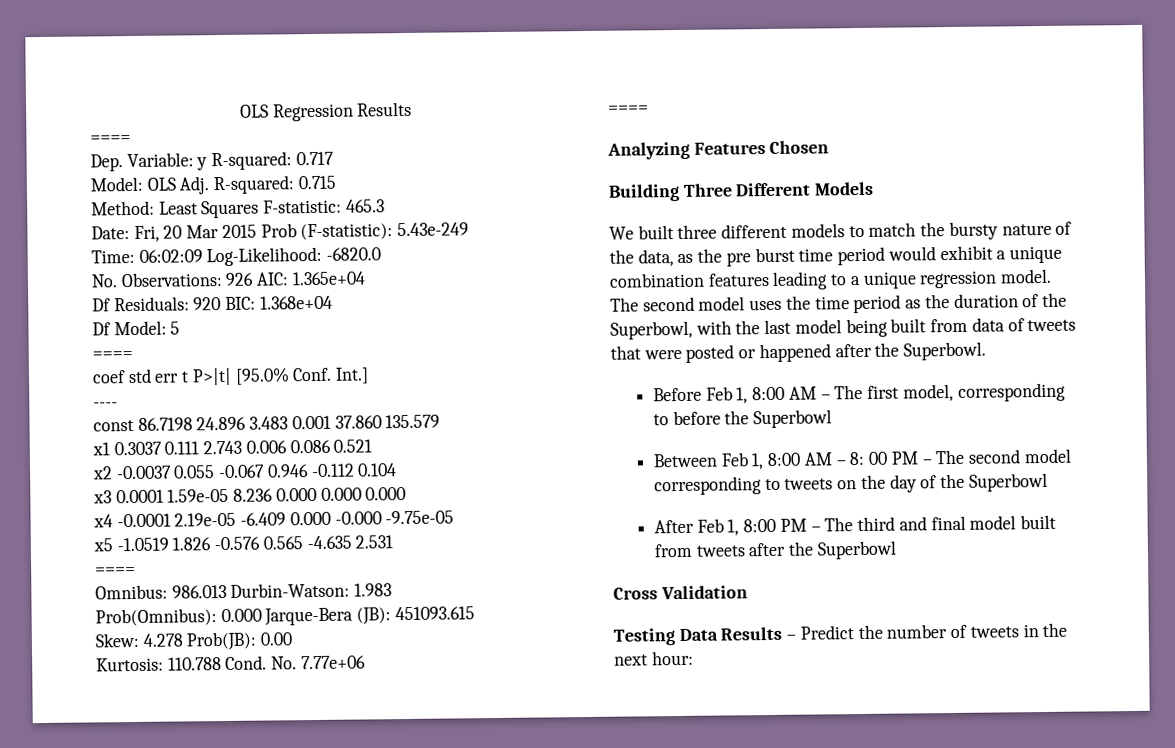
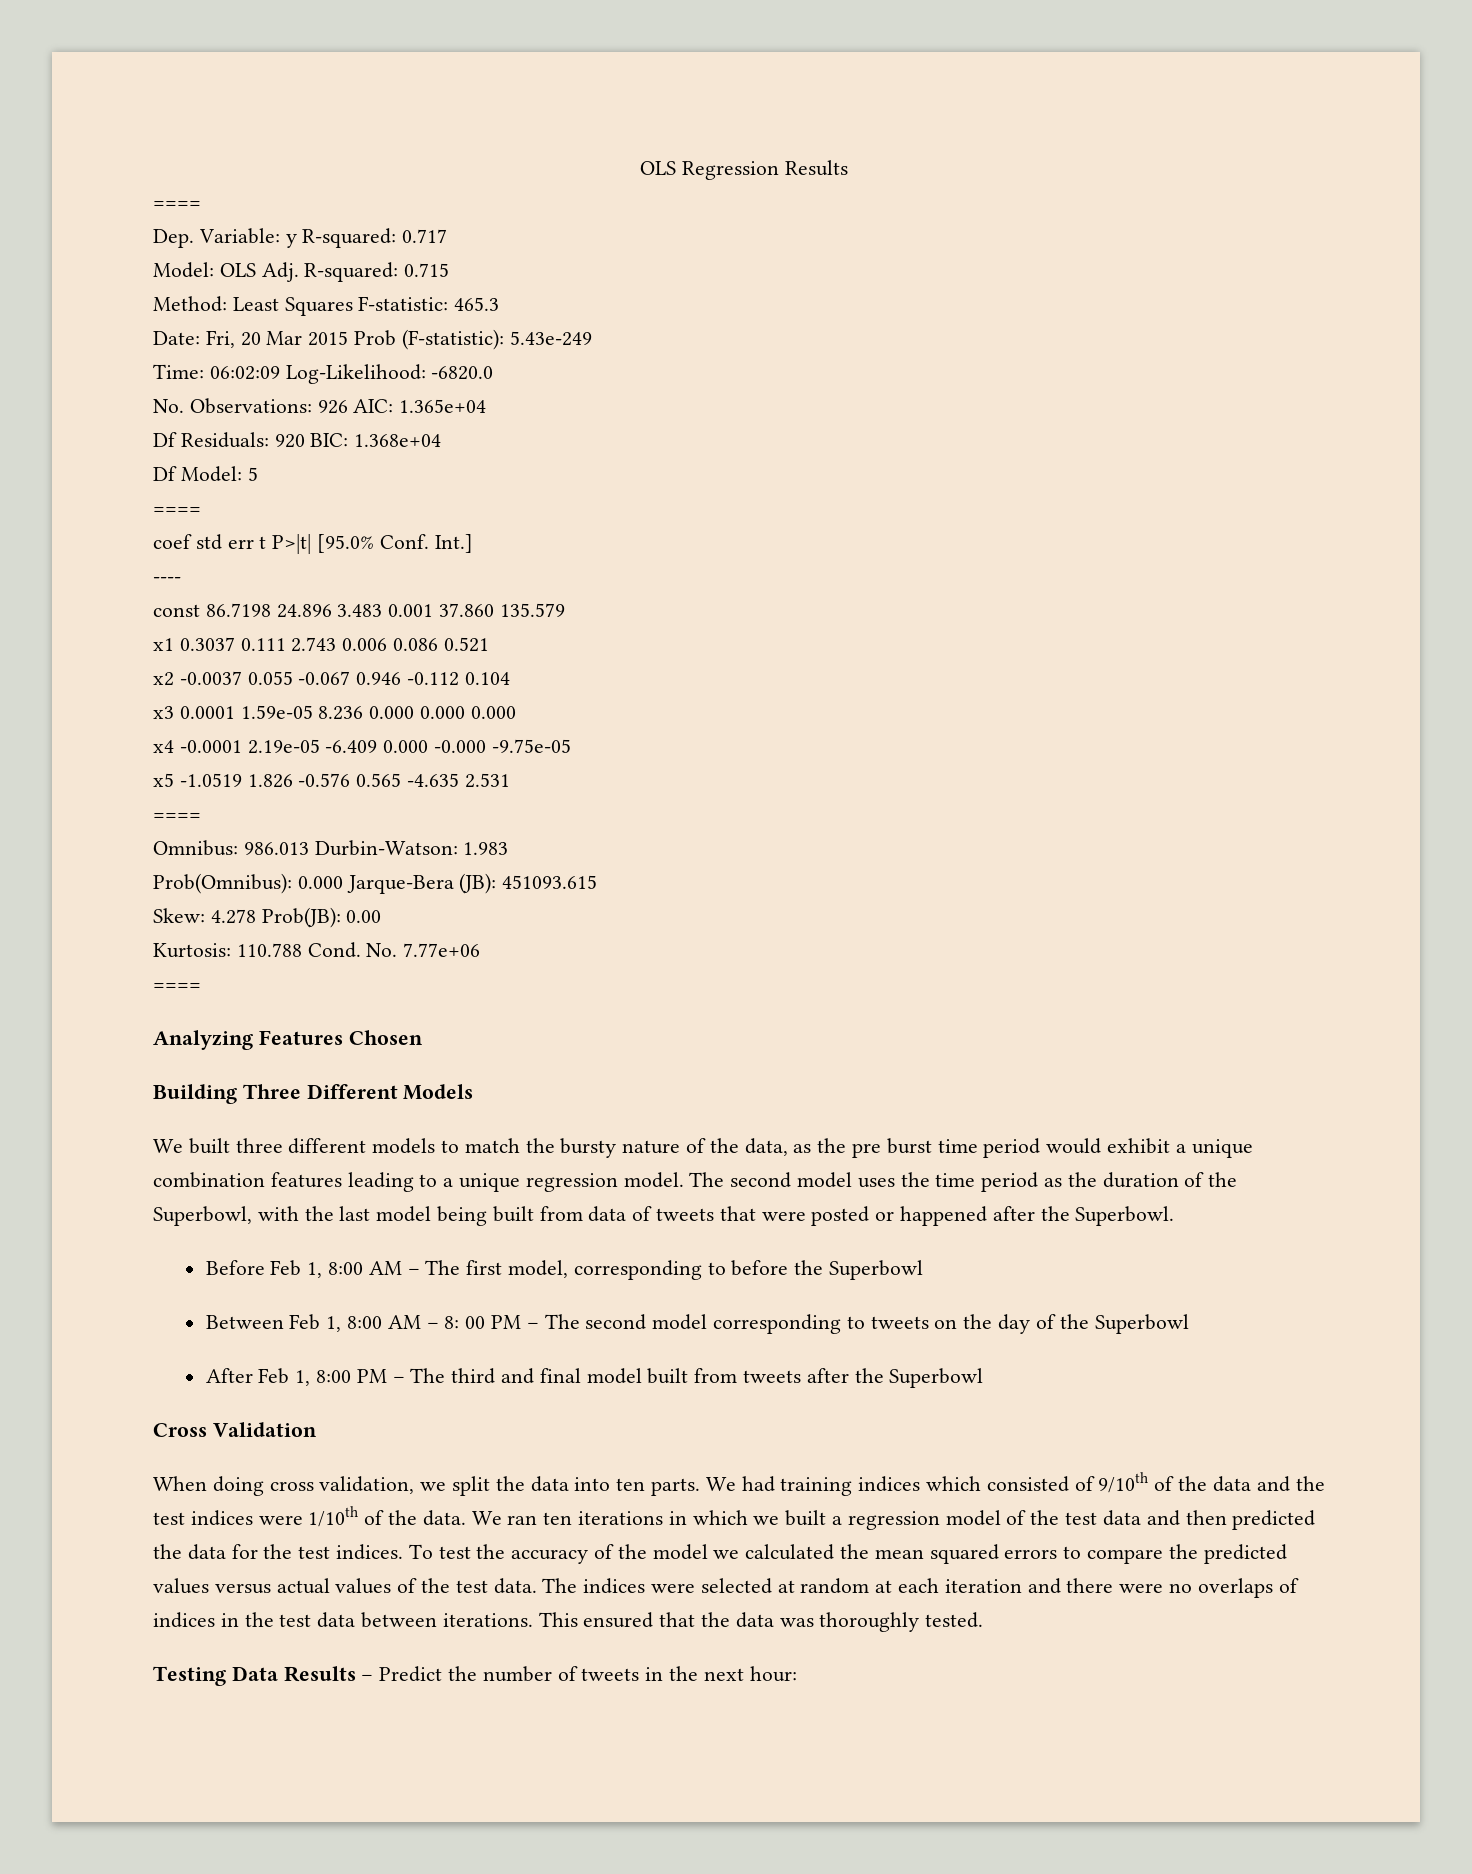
+ When doing cross validation, we split the data into ten parts. We had training indices which consisted of 9/10th of the data and the test indices were 1/10th of the data. We ran ten iterations in which we built a regression model of the test data and then predicted the data for the test indices. To test the accuracy of the model we calculated the mean squared errors to compare the predicted values versus actual values of the test data. The indices were selected at random at each iteration and there were no overlaps of indices in the test data between iterations. This ensured that the data was thoroughly tested.

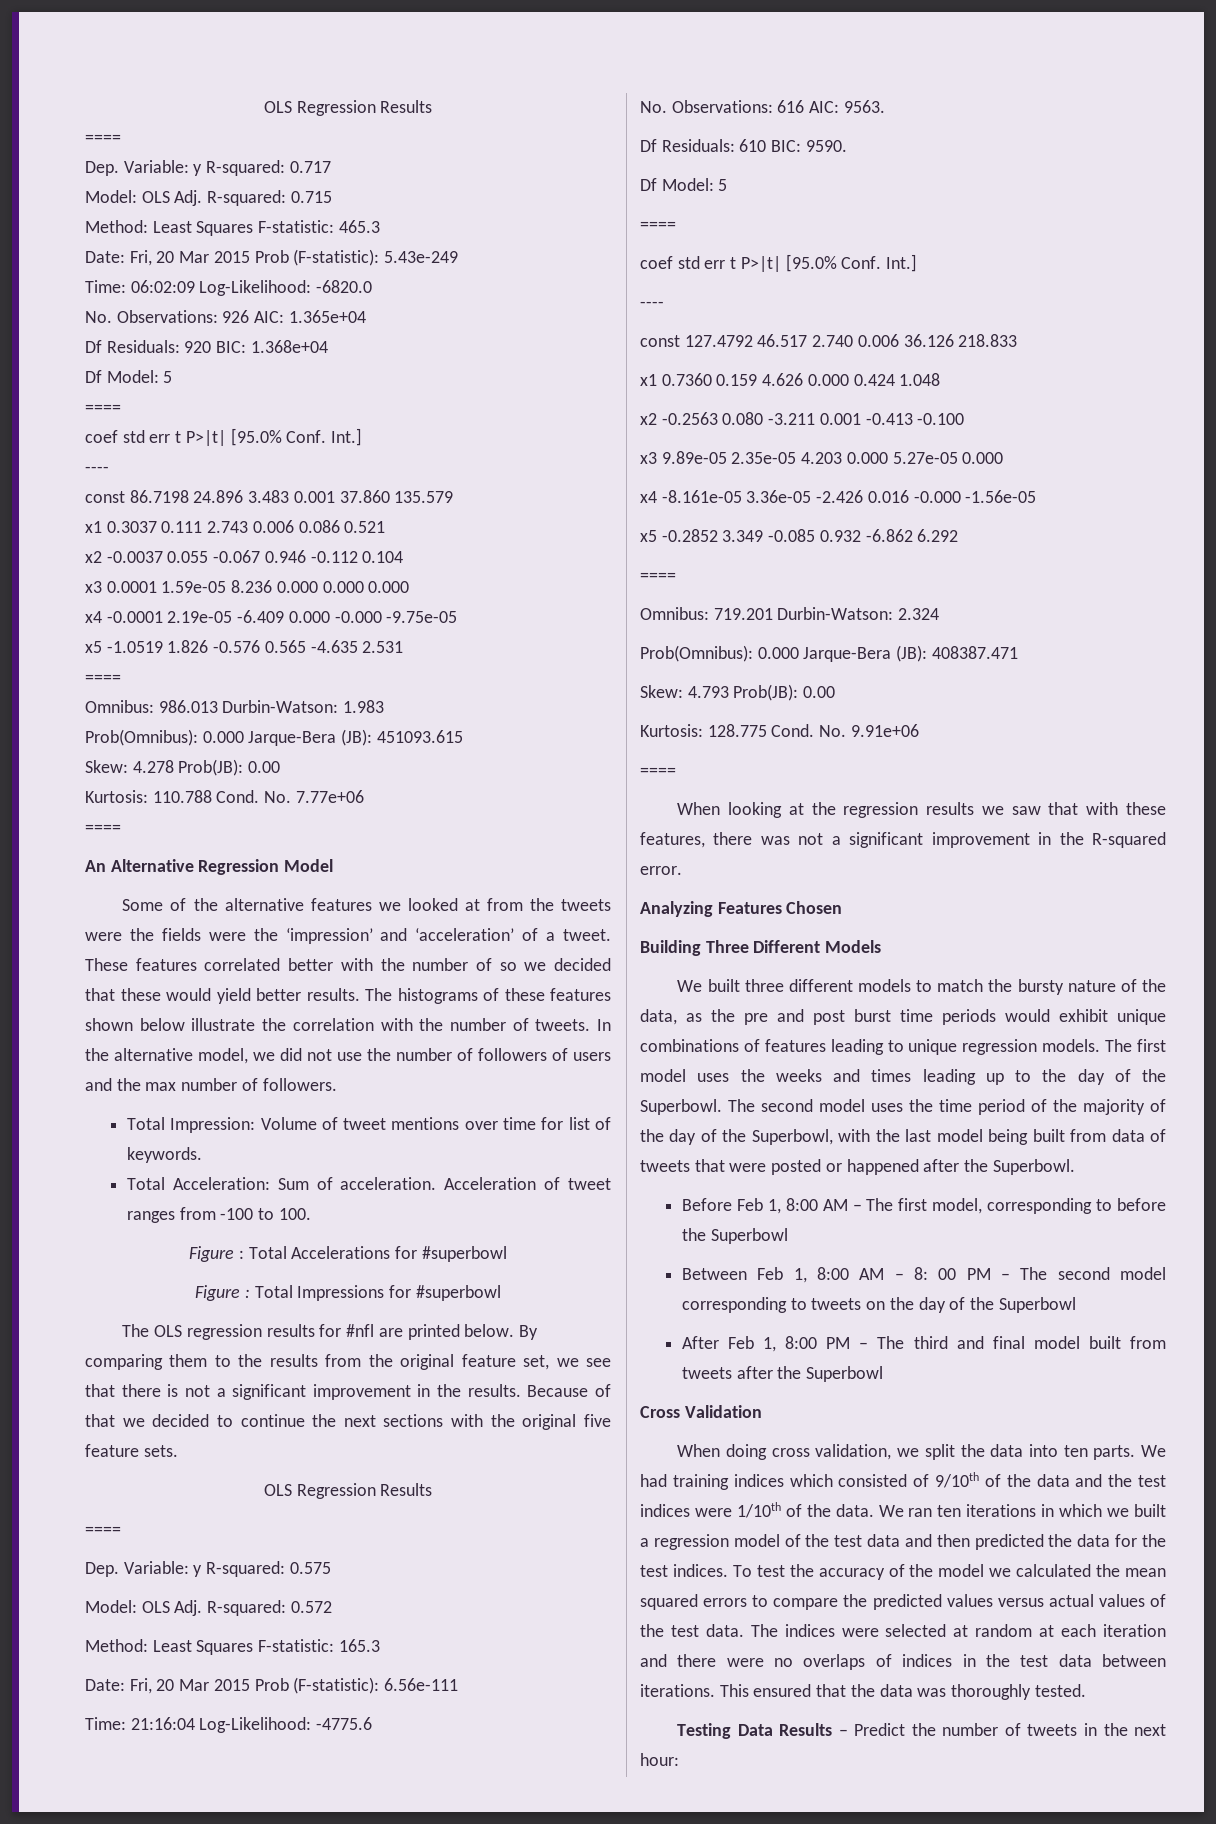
+ An Alternative Regression Model
+ Some of the alternative features we looked at from the tweets were the fields were the ‘impression’ and ‘acceleration’ of a tweet. These features correlated better with the number of so we decided that these would yield better results. The histograms of these features shown below illustrate the correlation with the number of tweets. In the alternative model, we did not use the number of followers of users and the max number of followers.
+ Total Impression: Volume of tweet mentions over time for list of keywords.
+ Total Acceleration: Sum of acceleration. Acceleration of tweet ranges from -100 to 100.
+ Figure : Total Accelerations for #superbowl
+ Figure : Total Impressions for #superbowl
+ The OLS regression results for #nfl are printed below. By comparing them to the results from the original feature set, we see that there is not a significant improvement in the results. Because of that we decided to continue the next sections with the original five feature sets.
+ OLS Regression Results
+ ====
+ Dep. Variable: y R-squared: 0.575
+ Model: OLS Adj. R-squared: 0.572
+ Method: Least Squares F-statistic: 165.3
+ Date: Fri, 20 Mar 2015 Prob (F-statistic): 6.56e-111
+ Time: 21:16:04 Log-Likelihood: -4775.6
+ No. Observations: 616 AIC: 9563.
+ Df Residuals: 610 BIC: 9590.
+ Df Model: 5
+ ====
+ coef std err t P>|t| [95.0% Conf. Int.]
+ ----
+ const 127.4792 46.517 2.740 0.006 36.126 218.833
+ x1 0.7360 0.159 4.626 0.000 0.424 1.048
+ x2 -0.2563 0.080 -3.211 0.001 -0.413 -0.100
+ x3 9.89e-05 2.35e-05 4.203 0.000 5.27e-05 0.000
+ x4 -8.161e-05 3.36e-05 -2.426 0.016 -0.000 -1.56e-05
+ x5 -0.2852 3.349 -0.085 0.932 -6.862 6.292
+ ====
+ Omnibus: 719.201 Durbin-Watson: 2.324
+ Prob(Omnibus): 0.000 Jarque-Bera (JB): 408387.471
+ Skew: 4.793 Prob(JB): 0.00
+ Kurtosis: 128.775 Cond. No. 9.91e+06
+ ====
+ When looking at the regression results we saw that with these features, there was not a significant improvement in the R-squared error.
- We built three different models to match the bursty nature of the data, as the pre burst time period would exhibit a unique combination features leading to a unique regression model.
+ We built three different models to match the bursty nature of the data, as the pre and post burst time periods would exhibit unique combinations of features leading to unique regression models. The first model uses the weeks and times leading up to the day of the Superbowl.
- The second model uses the time period as the duration of the Superbowl, with the last model being built from data of tweets that were posted or happened after the Superbowl.
+ The second model uses the time period of the majority of the day of the Superbowl, with the last model being built from data of tweets that were posted or happened after the Superbowl.

